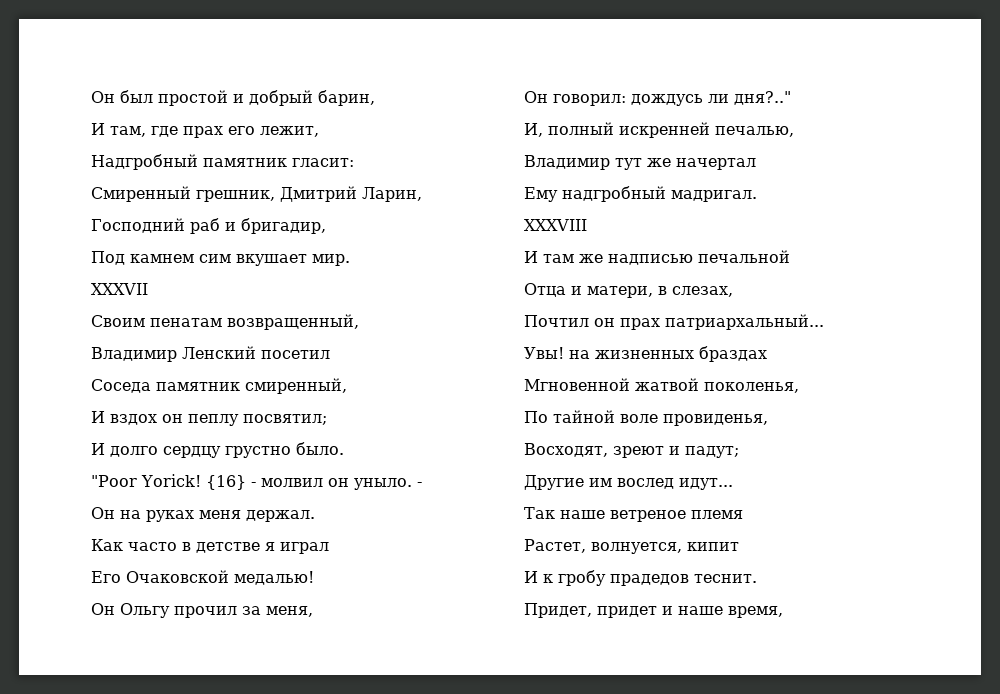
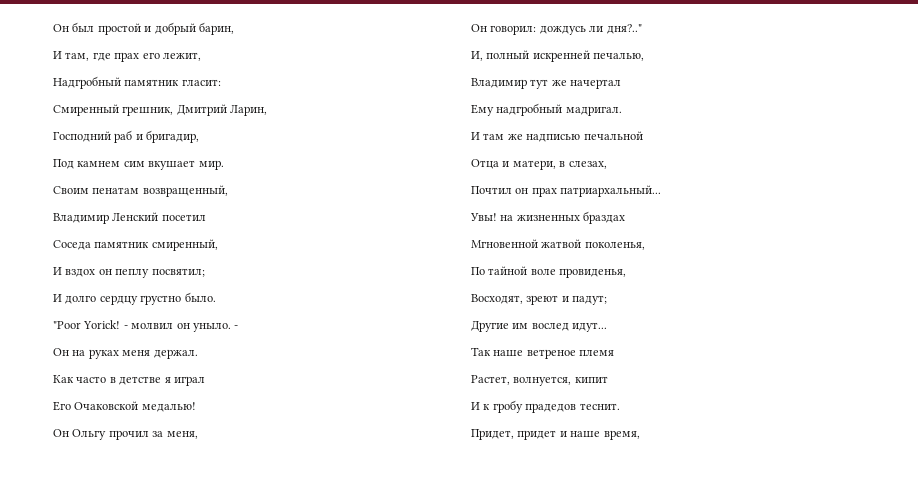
- XXXVII
- {16} - молвил он уныло.
+ - молвил он уныло.
- XXXVIII

